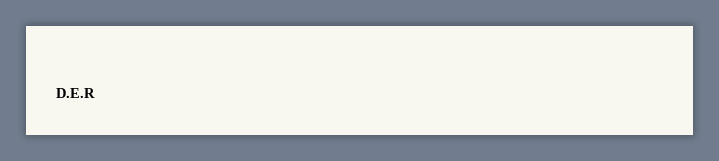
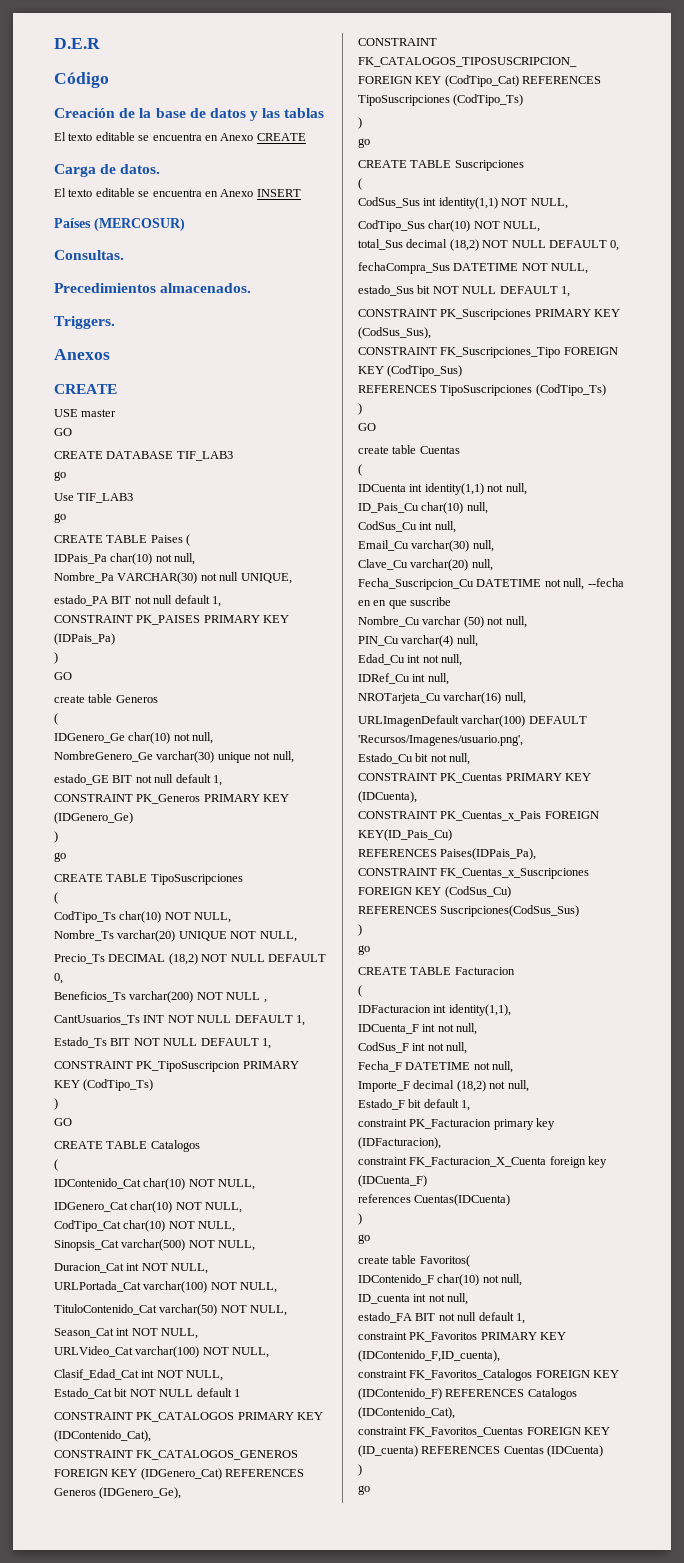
+ Código
+ Creación de la base de datos y las tablas
+ El texto editable se encuentra en Anexo CREATE
+ Carga de datos.
+ El texto editable se encuentra en Anexo INSERT
+ Países (MERCOSUR)
+ Consultas.
+ Precedimientos almacenados.
+ Triggers.
+ Anexos
+ CREATE
+ USE master
+ GO
+ CREATE DATABASE TIF_LAB3
+ go
+ Use TIF_LAB3
+ go
+ CREATE TABLE Paises (
+ IDPais_Pa char(10) not null,
+ Nombre_Pa VARCHAR(30) not null UNIQUE,
+ estado_PA BIT not null default 1,
+ CONSTRAINT PK_PAISES PRIMARY KEY (IDPais_Pa)
+ )
+ GO
+ create table Generos
+ (
+ IDGenero_Ge char(10) not null,
+ NombreGenero_Ge varchar(30) unique not null,
+ estado_GE BIT not null default 1,
+ CONSTRAINT PK_Generos PRIMARY KEY (IDGenero_Ge)
+ )
+ go
+ CREATE TABLE TipoSuscripciones
+ (
+ CodTipo_Ts char(10) NOT NULL,
+ Nombre_Ts varchar(20) UNIQUE NOT NULL,
+ Precio_Ts DECIMAL (18,2) NOT NULL DEFAULT 0,
+ Beneficios_Ts varchar(200) NOT NULL ,
+ CantUsuarios_Ts INT NOT NULL DEFAULT 1,
+ Estado_Ts BIT NOT NULL DEFAULT 1,
+ CONSTRAINT PK_TipoSuscripcion PRIMARY KEY (CodTipo_Ts)
+ )
+ GO
+ CREATE TABLE Catalogos
+ (
+ IDContenido_Cat char(10) NOT NULL,
+ IDGenero_Cat char(10) NOT NULL,
+ CodTipo_Cat char(10) NOT NULL,
+ Sinopsis_Cat varchar(500) NOT NULL,
+ Duracion_Cat int NOT NULL,
+ URLPortada_Cat varchar(100) NOT NULL,
+ TituloContenido_Cat varchar(50) NOT NULL,
+ Season_Cat int NOT NULL,
+ URLVideo_Cat varchar(100) NOT NULL,
+ Clasif_Edad_Cat int NOT NULL,
+ Estado_Cat bit NOT NULL default 1
+ CONSTRAINT PK_CATALOGOS PRIMARY KEY (IDContenido_Cat),
+ CONSTRAINT FK_CATALOGOS_GENEROS FOREIGN KEY (IDGenero_Cat) REFERENCES Generos (IDGenero_Ge),
+ CONSTRAINT FK_CATALOGOS_TIPOSUSCRIPCION_ FOREIGN KEY (CodTipo_Cat) REFERENCES TipoSuscripciones (CodTipo_Ts)
+ )
+ go
+ CREATE TABLE Suscripciones
+ (
+ CodSus_Sus int identity(1,1) NOT NULL,
+ CodTipo_Sus char(10) NOT NULL,
+ total_Sus decimal (18,2) NOT NULL DEFAULT 0,
+ fechaCompra_Sus DATETIME NOT NULL,
+ estado_Sus bit NOT NULL DEFAULT 1,
+ CONSTRAINT PK_Suscripciones PRIMARY KEY (CodSus_Sus),
+ CONSTRAINT FK_Suscripciones_Tipo FOREIGN KEY (CodTipo_Sus)
+ REFERENCES TipoSuscripciones (CodTipo_Ts)
+ )
+ GO
+ create table Cuentas
+ (
+ IDCuenta int identity(1,1) not null,
+ ID_Pais_Cu char(10) null,
+ CodSus_Cu int null,
+ Email_Cu varchar(30) null,
+ Clave_Cu varchar(20) null,
+ Fecha_Suscripcion_Cu DATETIME not null, --fecha en en que suscribe
+ Nombre_Cu varchar (50) not null,
+ PIN_Cu varchar(4) null,
+ Edad_Cu int not null,
+ IDRef_Cu int null,
+ NROTarjeta_Cu varchar(16) null,
+ URLImagenDefault varchar(100) DEFAULT 'Recursos/Imagenes/usuario.png',
+ Estado_Cu bit not null,
+ CONSTRAINT PK_Cuentas PRIMARY KEY (IDCuenta),
+ CONSTRAINT PK_Cuentas_x_Pais FOREIGN KEY(ID_Pais_Cu)
+ REFERENCES Paises(IDPais_Pa),
+ CONSTRAINT FK_Cuentas_x_Suscripciones FOREIGN KEY (CodSus_Cu)
+ REFERENCES Suscripciones(CodSus_Sus)
+ )
+ go
+ CREATE TABLE Facturacion
+ (
+ IDFacturacion int identity(1,1),
+ IDCuenta_F int not null,
+ CodSus_F int not null,
+ Fecha_F DATETIME not null,
+ Importe_F decimal (18,2) not null,
+ Estado_F bit default 1,
+ constraint PK_Facturacion primary key (IDFacturacion),
+ constraint FK_Facturacion_X_Cuenta foreign key (IDCuenta_F)
+ references Cuentas(IDCuenta)
+ )
+ go
+ create table Favoritos(
+ IDContenido_F char(10) not null,
+ ID_cuenta int not null,
+ estado_FA BIT not null default 1,
+ constraint PK_Favoritos PRIMARY KEY (IDContenido_F,ID_cuenta),
+ constraint FK_Favoritos_Catalogos FOREIGN KEY (IDContenido_F) REFERENCES Catalogos (IDContenido_Cat),
+ constraint FK_Favoritos_Cuentas FOREIGN KEY (ID_cuenta) REFERENCES Cuentas (IDCuenta)
+ )
+ go

